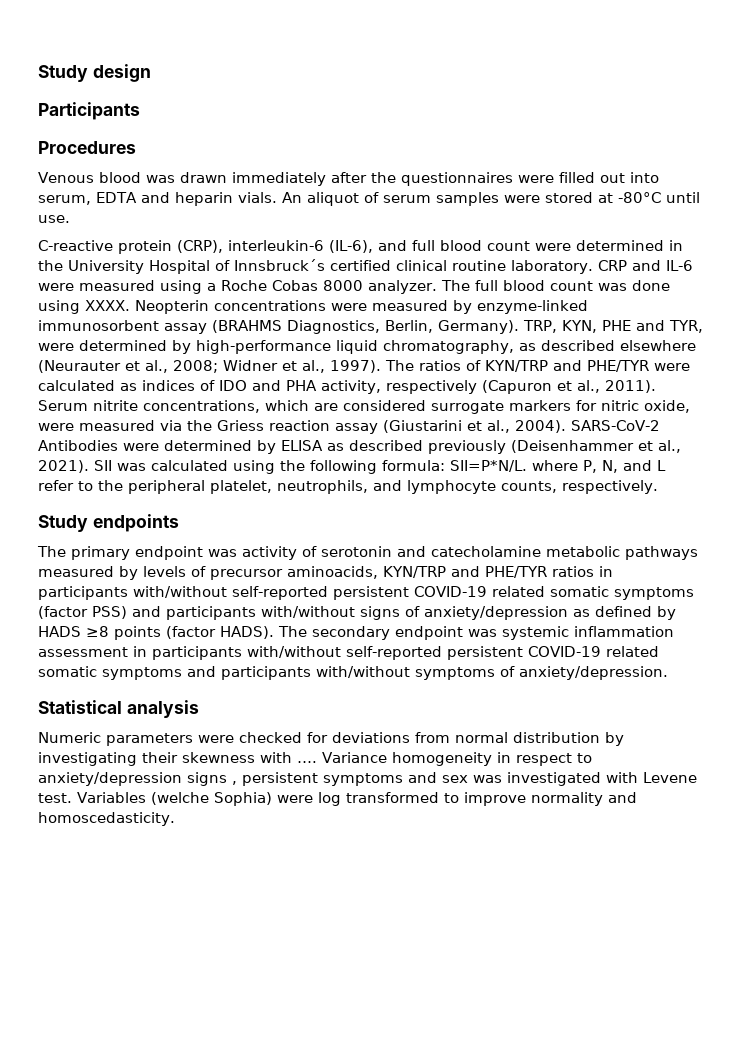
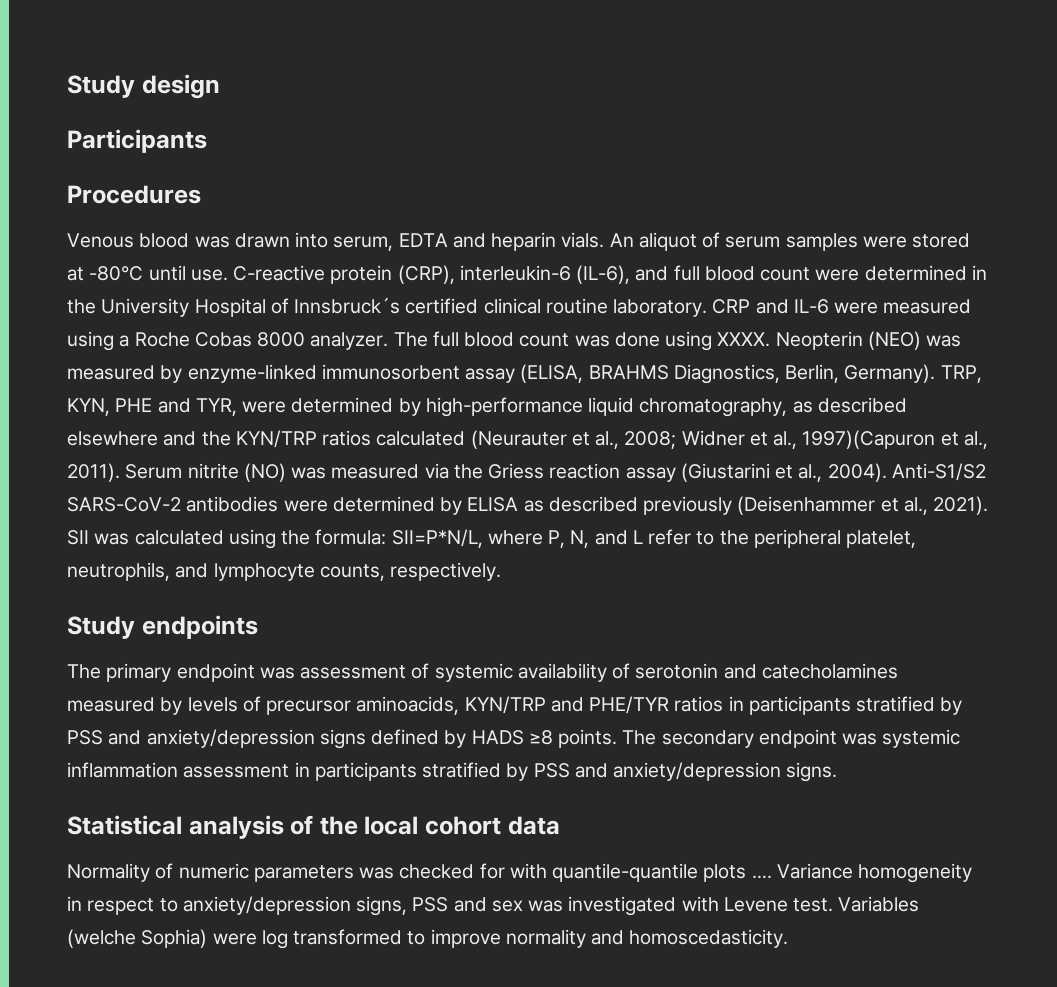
- Venous blood was drawn immediately after the questionnaires were filled out into serum, EDTA and heparin vials.
+ Venous blood was drawn into serum, EDTA and heparin vials.
- An aliquot of serum samples were stored at -80°C until use.
- C-reactive protein (CRP), interleukin-6 (IL-6), and full blood count were determined in the University Hospital of Innsbruck´s certified clinical routine laboratory.
+ An aliquot of serum samples were stored at -80°C until use. C-reactive protein (CRP), interleukin-6 (IL-6), and full blood count were determined in the University Hospital of Innsbruck´s certified clinical routine laboratory.
- Neopterin concentrations were measured by enzyme-linked immunosorbent assay (BRAHMS Diagnostics, Berlin, Germany).
+ Neopterin (NEO) was measured by enzyme-linked immunosorbent assay (ELISA, BRAHMS Diagnostics, Berlin, Germany).
- TRP, KYN, PHE and TYR, were determined by high-performance liquid chromatography, as described elsewhere (Neurauter et al., 2008; Widner et al., 1997). The ratios of KYN/TRP and PHE/TYR were calculated as indices of IDO and PHA activity, respectively (Capuron et al., 2011).
+ TRP, KYN, PHE and TYR, were determined by high-performance liquid chromatography, as described elsewhere and the KYN/TRP ratios calculated (Neurauter et al., 2008; Widner et al., 1997)(Capuron et al., 2011).
- Serum nitrite concentrations, which are considered surrogate markers for nitric oxide, were measured via the Griess reaction assay (Giustarini et al., 2004).
+ Serum nitrite (NO) was measured via the Griess reaction assay (Giustarini et al., 2004).
- SARS-CoV-2 Antibodies were determined by ELISA as described previously (Deisenhammer et al., 2021).
+ Anti-S1/S2 SARS-CoV-2 antibodies were determined by ELISA as described previously (Deisenhammer et al., 2021).
- SII was calculated using the following formula: SII=P*N/L. where P, N, and L refer to the peripheral platelet, neutrophils, and lymphocyte counts, respectively.
+ SII was calculated using the formula: SII=P*N/L, where P, N, and L refer to the peripheral platelet, neutrophils, and lymphocyte counts, respectively.
- The primary endpoint was activity of serotonin and catecholamine metabolic pathways measured by levels of precursor aminoacids, KYN/TRP and PHE/TYR ratios in participants with/without self-reported persistent COVID-19 related somatic symptoms (factor PSS) and participants with/without signs of anxiety/depression as defined by HADS ≥8 points (factor HADS).
+ The primary endpoint was assessment of systemic availability of serotonin and catecholamines measured by levels of precursor aminoacids, KYN/TRP and PHE/TYR ratios in participants stratified by PSS and anxiety/depression signs defined by HADS ≥8 points.
- The secondary endpoint was systemic inflammation assessment in participants with/without self-reported persistent COVID-19 related somatic symptoms and participants with/without symptoms of anxiety/depression.
- Statistical analysis
- Numeric parameters were checked for deviations from normal distribution by investigating their skewness with ….
+ The secondary endpoint was systemic inflammation assessment in participants stratified by PSS and anxiety/depression signs.
+ Statistical analysis of the local cohort data
+ Normality of numeric parameters was checked for with quantile-quantile plots ….
- Variance homogeneity in respect to anxiety/depression signs , persistent symptoms and sex was investigated with Levene test.
+ Variance homogeneity in respect to anxiety/depression signs, PSS and sex was investigated with Levene test.

